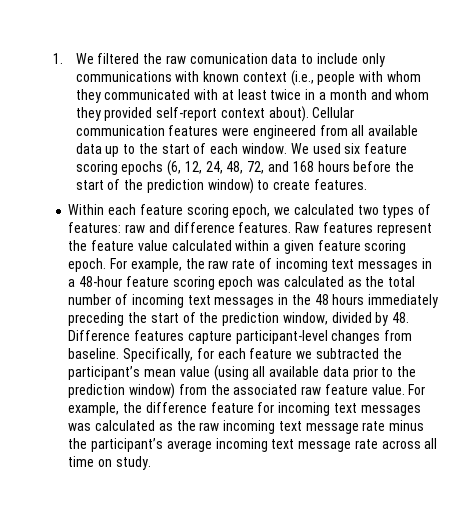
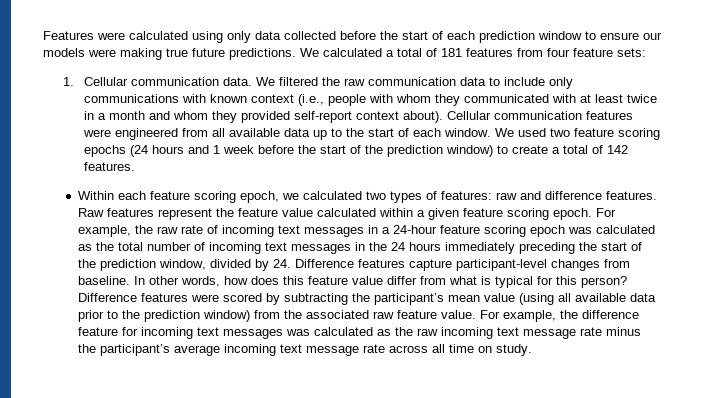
- 1. We filtered the raw comunication data to include only communications with known context (i.e., people with whom they communicated with at least twice in a month and whom they provided self-report context about).
+ Features were calculated using only data collected before the start of each prediction window to ensure our models were making true future predictions. We calculated a total of 181 features from four feature sets:
+ 1. Cellular communication data. We filtered the raw communication data to include only communications with known context (i.e., people with whom they communicated with at least twice in a month and whom they provided self-report context about).
- We used six feature scoring epochs (6, 12, 24, 48, 72, and 168 hours before the start of the prediction window) to create features.
+ We used two feature scoring epochs (24 hours and 1 week before the start of the prediction window) to create a total of 142 features.
- For example, the raw rate of incoming text messages in a 48-hour feature scoring epoch was calculated as the total number of incoming text messages in the 48 hours immediately preceding the start of the prediction window, divided by 48. Difference features capture participant-level changes from baseline.
+ For example, the raw rate of incoming text messages in a 24-hour feature scoring epoch was calculated as the total number of incoming text messages in the 24 hours immediately preceding the start of the prediction window, divided by 24. Difference features capture participant-level changes from baseline.
- Specifically, for each feature we subtracted the participant’s mean value (using all available data prior to the prediction window) from the associated raw feature value.
+ In other words, how does this feature value differ from what is typical for this person? Difference features were scored by subtracting the participant’s mean value (using all available data prior to the prediction window) from the associated raw feature value.

